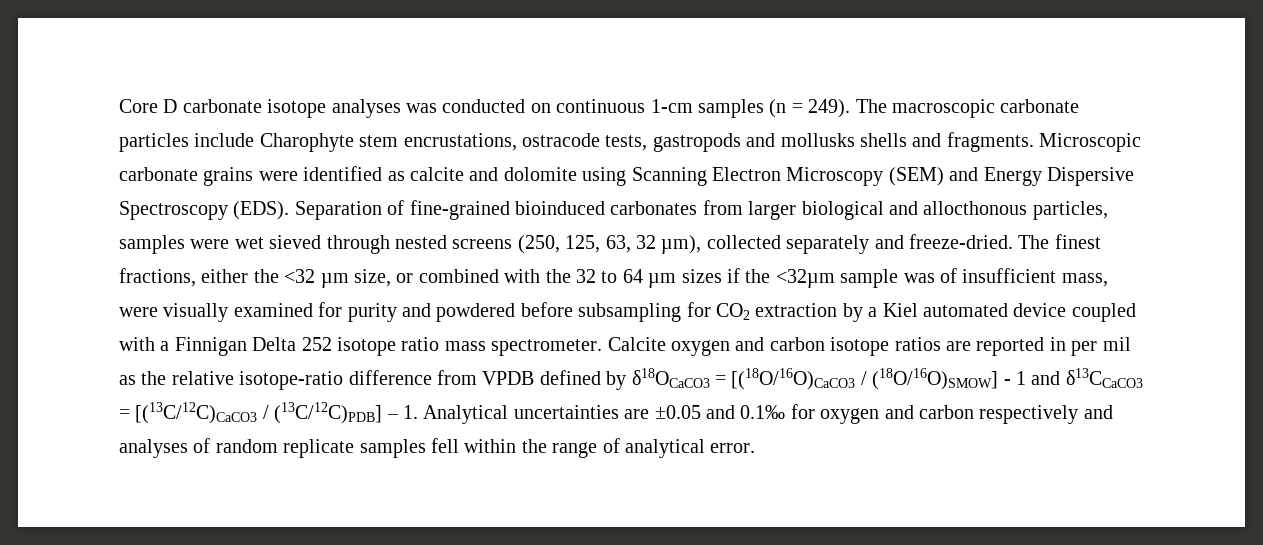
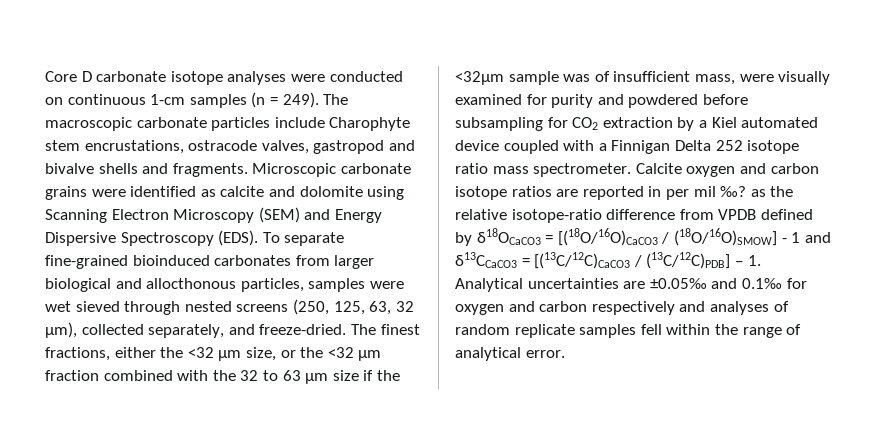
- Core D carbonate isotope analyses was conducted on continuous 1-cm samples (n = 249).
+ Core D carbonate isotope analyses were conducted on continuous 1-cm samples (n = 249).
- The macroscopic carbonate particles include Charophyte stem encrustations, ostracode tests, gastropods and mollusks shells and fragments.
+ The macroscopic carbonate particles include Charophyte stem encrustations, ostracode valves, gastropod and bivalve shells and fragments.
- Separation of fine-grained bioinduced carbonates from larger biological and allocthonous particles, samples were wet sieved through nested screens (250, 125, 63, 32 µm), collected separately and freeze-dried.
+ To separate fine-grained bioinduced carbonates from larger biological and allocthonous particles, samples were wet sieved through nested screens (250, 125, 63, 32 µm), collected separately, and freeze-dried.
- The finest fractions, either the <32 µm size, or combined with the 32 to 64 µm sizes if the <32µm sample was of insufficient mass, were visually examined for purity and powdered before subsampling for CO2 extraction by a Kiel automated device coupled with a Finnigan Delta 252 isotope ratio mass spectrometer.
+ The finest fractions, either the <32 µm size, or the <32 µm fraction combined with the 32 to 63 µm size if the <32µm sample was of insufficient mass, were visually examined for purity and powdered before subsampling for CO2 extraction by a Kiel automated device coupled with a Finnigan Delta 252 isotope ratio mass spectrometer.
- Calcite oxygen and carbon isotope ratios are reported in per mil as the relative isotope-ratio difference from VPDB defined by δ18OCaCO3 = [(18O/16O)CaCO3 / (18O/16O)SMOW] - 1 and δ13CCaCO3 = [(13C/12C)CaCO3 / (13C/12C)PDB] – 1. Analytical uncertainties are ±0.05 and 0.1‰ for oxygen and carbon respectively and analyses of random replicate samples fell within the range of analytical error.
+ Calcite oxygen and carbon isotope ratios are reported in per mil ‰? as the relative isotope-ratio difference from VPDB defined by δ18OCaCO3 = [(18O/16O)CaCO3 / (18O/16O)SMOW] - 1 and δ13CCaCO3 = [(13C/12C)CaCO3 / (13C/12C)PDB] – 1. Analytical uncertainties are ±0.05‰ and 0.1‰ for oxygen and carbon respectively and analyses of random replicate samples fell within the range of analytical error.

